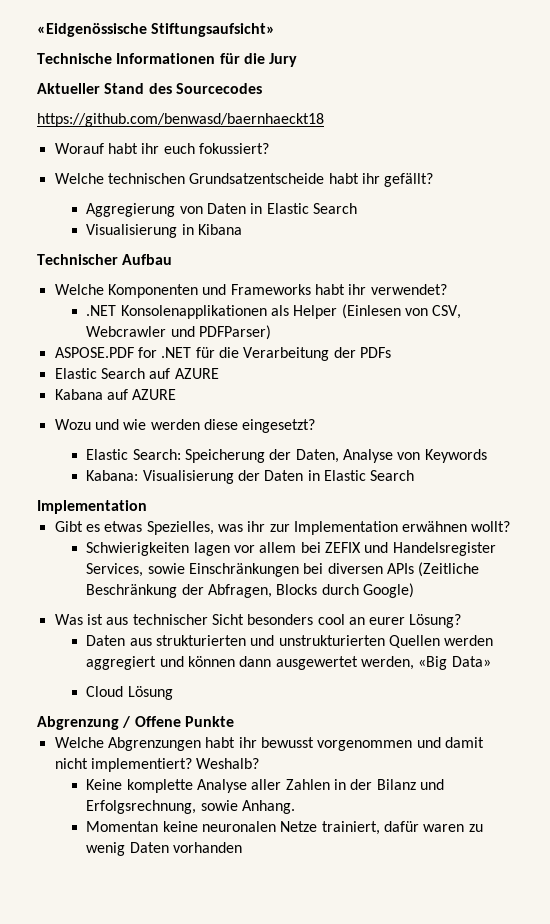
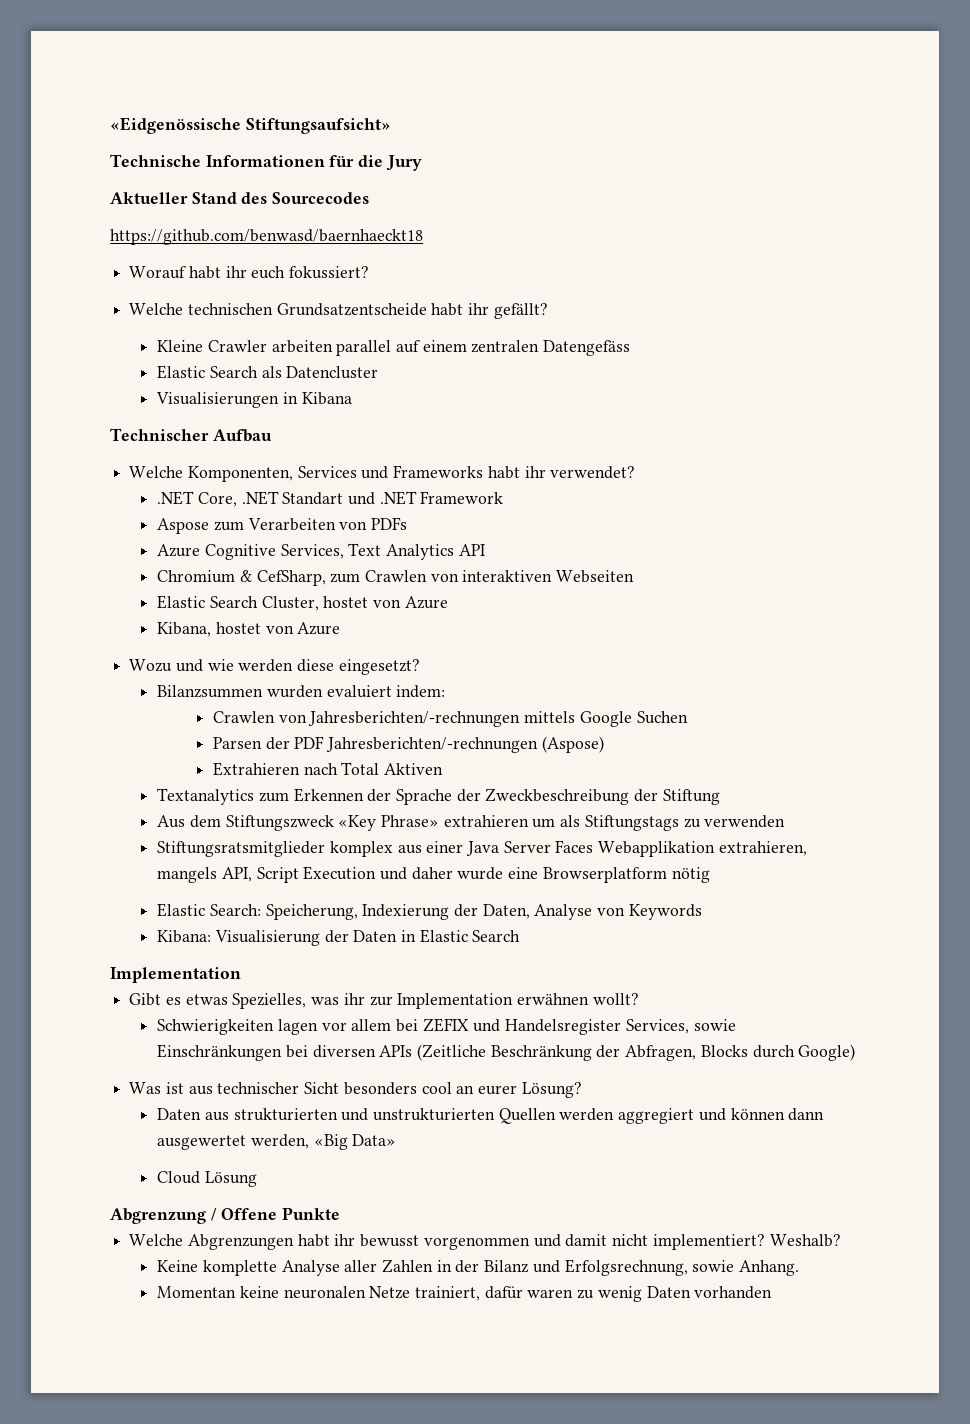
- Aggregierung von Daten in Elastic Search
- Visualisierung in Kibana
+ Kleine Crawler arbeiten parallel auf einem zentralen Datengefäss
+ Elastic Search als Datencluster
+ Visualisierungen in Kibana
- Welche Komponenten und Frameworks habt ihr verwendet?
+ Welche Komponenten, Services und Frameworks habt ihr verwendet?
- .NET Konsolenapplikationen als Helper (Einlesen von CSV, Webcrawler und PDFParser)
- ASPOSE.PDF for .NET für die Verarbeitung der PDFs
- Elastic Search auf AZURE
- Kabana auf AZURE
+ .NET Core, .NET Standart und .NET Framework
+ Aspose zum Verarbeiten von PDFs
+ Azure Cognitive Services, Text Analytics API
+ Chromium & CefSharp, zum Crawlen von interaktiven Webseiten
+ Elastic Search Cluster, hostet von Azure
+ Kibana, hostet von Azure
+ Bilanzsummen wurden evaluiert indem:
+ Crawlen von Jahresberichten/-rechnungen mittels Google Suchen
+ Parsen der PDF Jahresberichten/-rechnungen (Aspose)
+ Extrahieren nach Total Aktiven
+ Textanalytics zum Erkennen der Sprache der Zweckbeschreibung der Stiftung
+ Aus dem Stiftungszweck «Key Phrase» extrahieren um als Stiftungstags zu verwenden
+ Stiftungsratsmitglieder komplex aus einer Java Server Faces Webapplikation extrahieren, mangels API, Script Execution und daher wurde eine Browserplatform nötig
- Elastic Search: Speicherung der Daten, Analyse von Keywords
+ Elastic Search: Speicherung, Indexierung der Daten, Analyse von Keywords
- Kabana: Visualisierung der Daten in Elastic Search
+ Kibana: Visualisierung der Daten in Elastic Search

